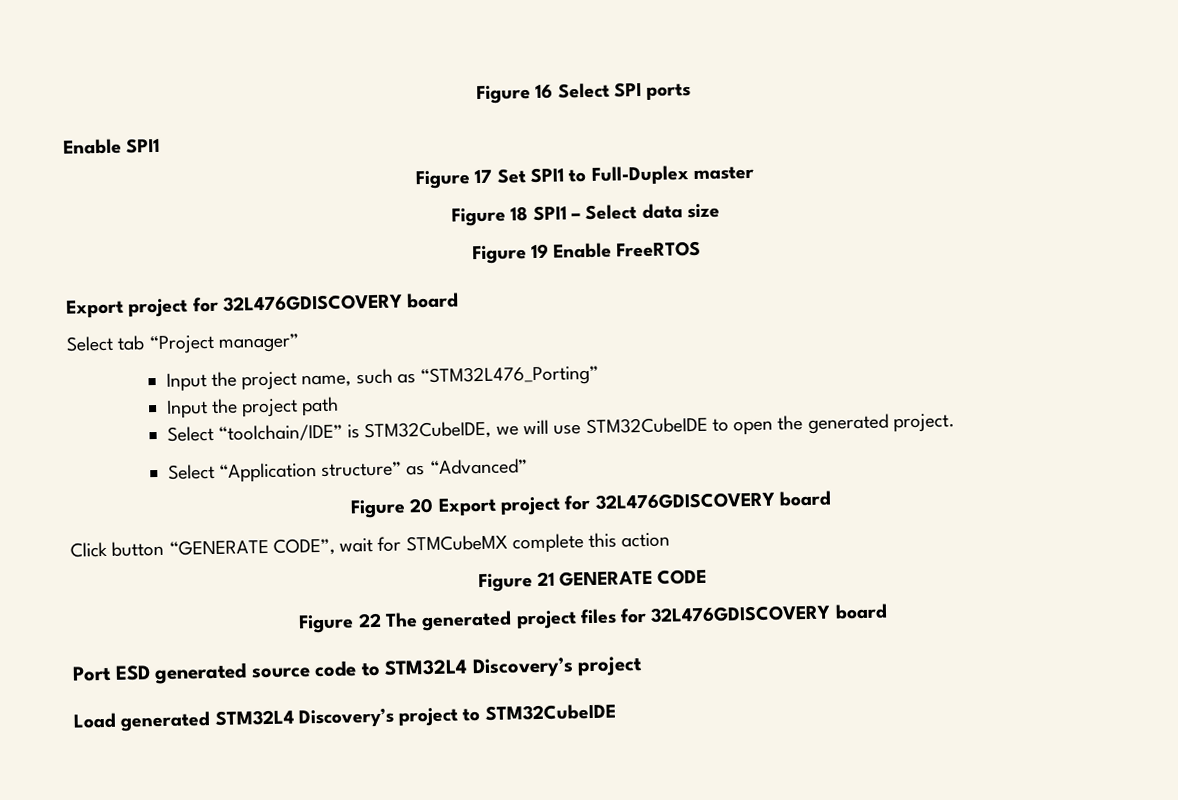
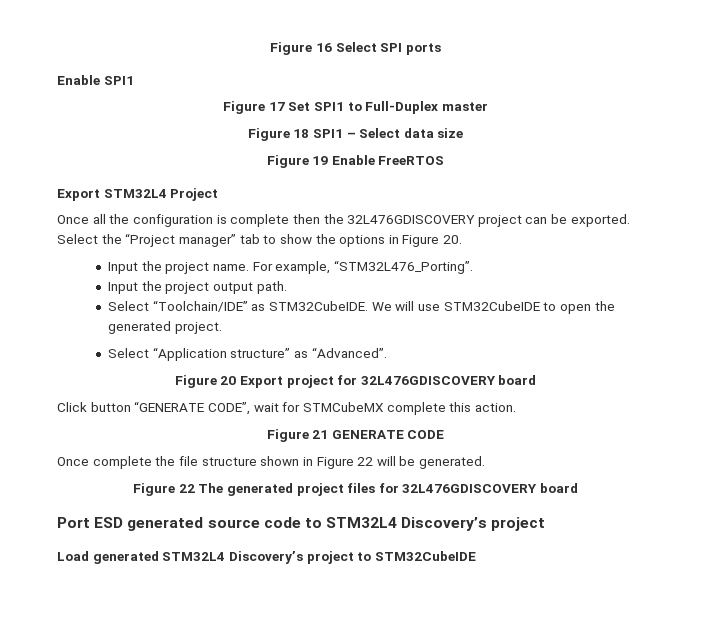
  Figure 19 Enable FreeRTOS
- Export project for 32L476GDISCOVERY board
- Select tab “Project manager”
- Input the project name, such as “STM32L476_Porting”
- Input the project path
- Select “toolchain/IDE” is STM32CubeIDE, we will use STM32CubeIDE to open the generated project.
+ Export STM32L4 Project
+ Once all the configuration is complete then the 32L476GDISCOVERY project can be exported. Select the “Project manager” tab to show the options in Figure 20.
+ Input the project name. For example, “STM32L476_Porting”.
+ Input the project output path.
+ Select “Toolchain/IDE” as STM32CubeIDE. We will use STM32CubeIDE to open the generated project.
- Select “Application structure” as “Advanced”
+ Select “Application structure” as “Advanced”.
- Click button “GENERATE CODE”, wait for STMCubeMX complete this action
+ Click button “GENERATE CODE”, wait for STMCubeMX complete this action.
+ Once complete the file structure shown in Figure 22 will be generated.

